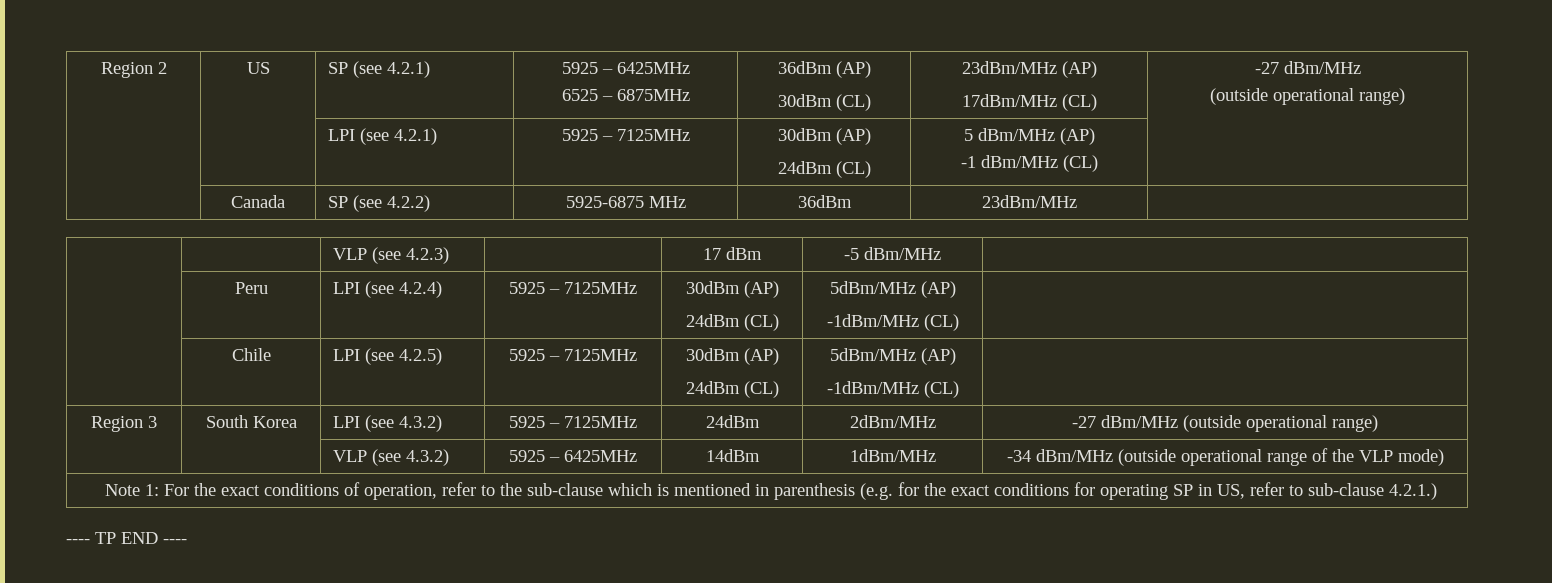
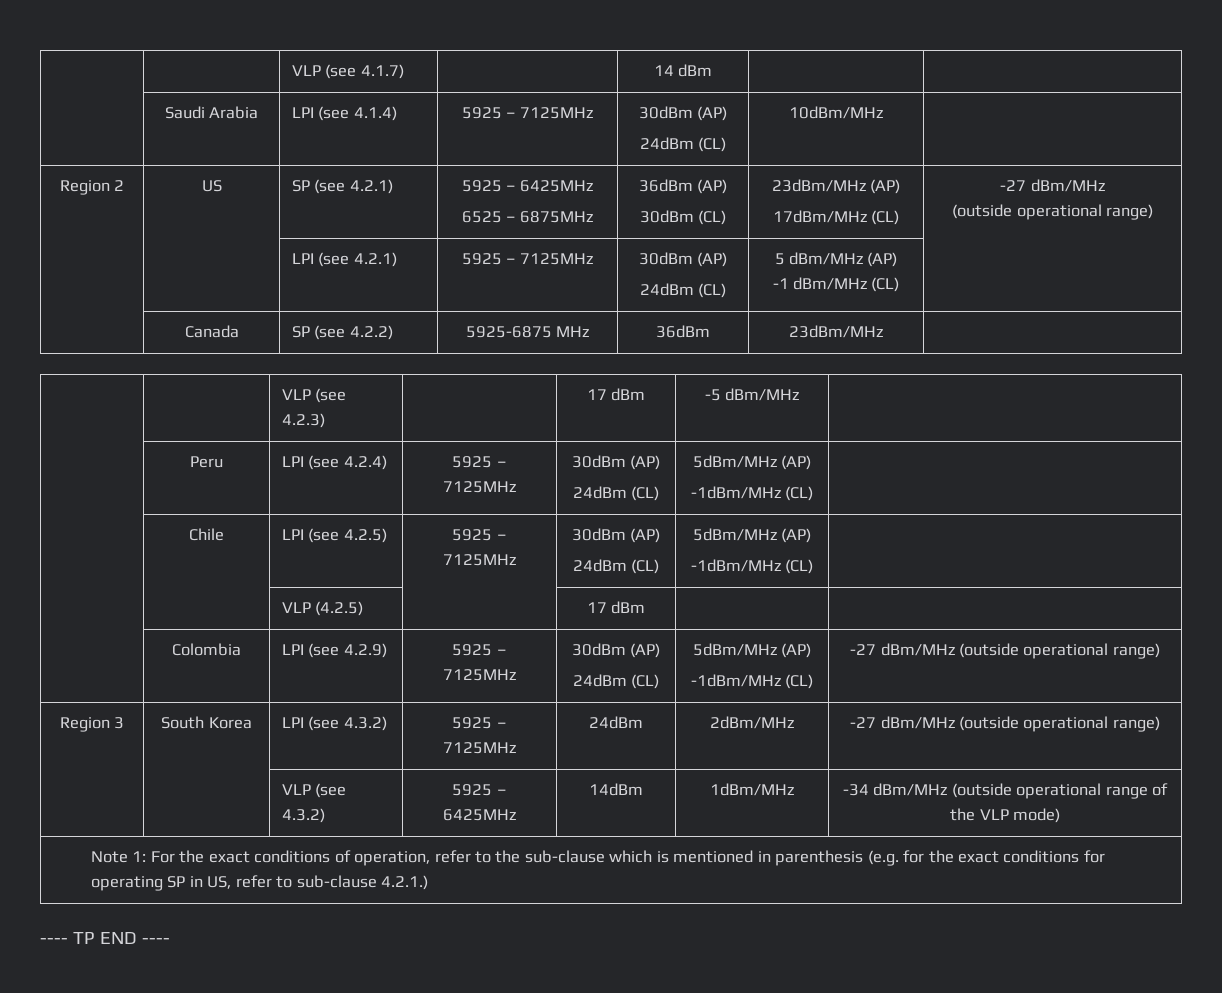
+ | | VLP (see 4.1.7) | | 14 dBm | |
+ | Saudi Arabia | LPI (see 4.1.4) | 5925 – 7125MHz | 30dBm (AP)
+ 24dBm (CL) | 10dBm/MHz |
+ | | VLP (4.2.5) | | 17 dBm | |
+ | Colombia | LPI (see 4.2.9) | 5925 – 7125MHz | 30dBm (AP)
+ 24dBm (CL) | 5dBm/MHz (AP)
+ -1dBm/MHz (CL) | -27 dBm/MHz (outside operational range)

